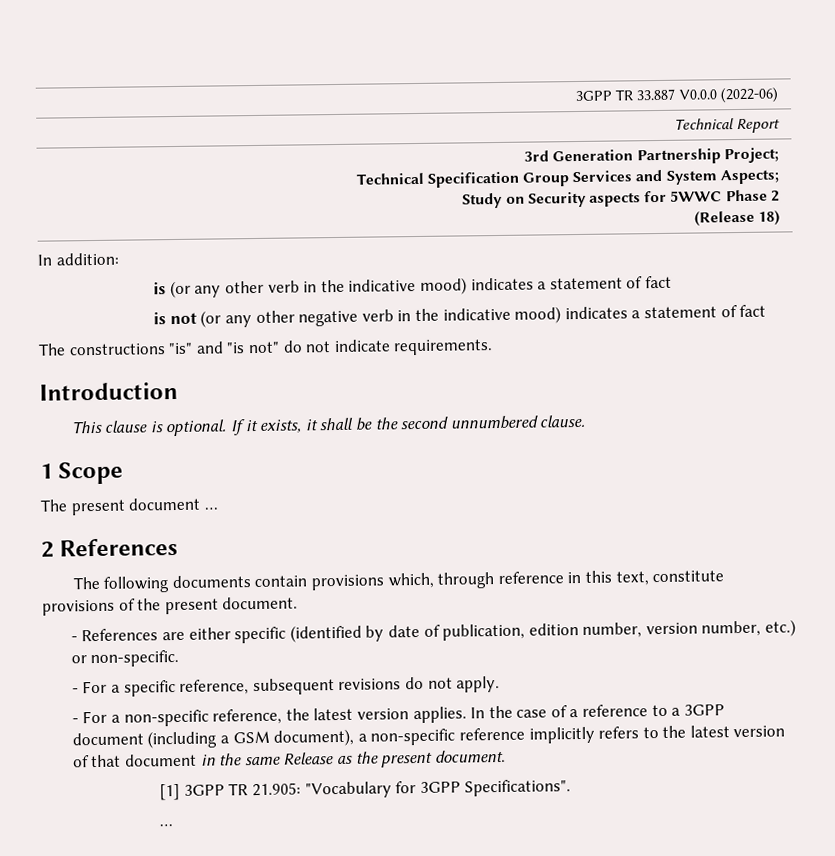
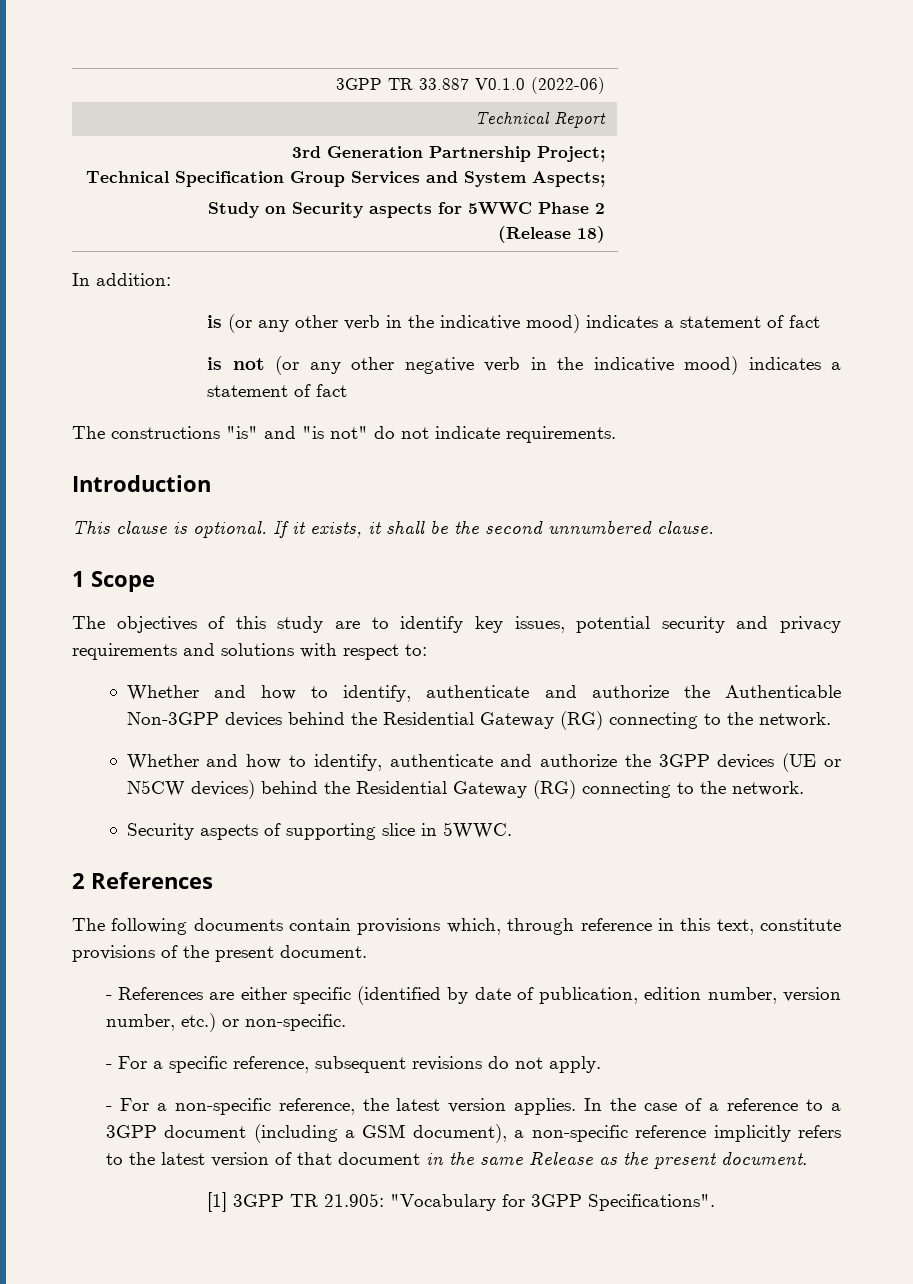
- 3GPP TR 33.887 V0.0.0 (2022-06)
+ 3GPP TR 33.887 V0.1.0 (2022-06)
- The present document …
+ The objectives of this study are to identify key issues, potential security and privacy requirements and solutions with respect to:
+ Whether and how to identify, authenticate and authorize the Authenticable Non-3GPP devices behind the Residential Gateway (RG) connecting to the network.
+ Whether and how to identify, authenticate and authorize the 3GPP devices (UE or N5CW devices) behind the Residential Gateway (RG) connecting to the network.
+ Security aspects of supporting slice in 5WWC.
  [1] 3GPP TR 21.905: "Vocabulary for 3GPP Specifications".
- …

